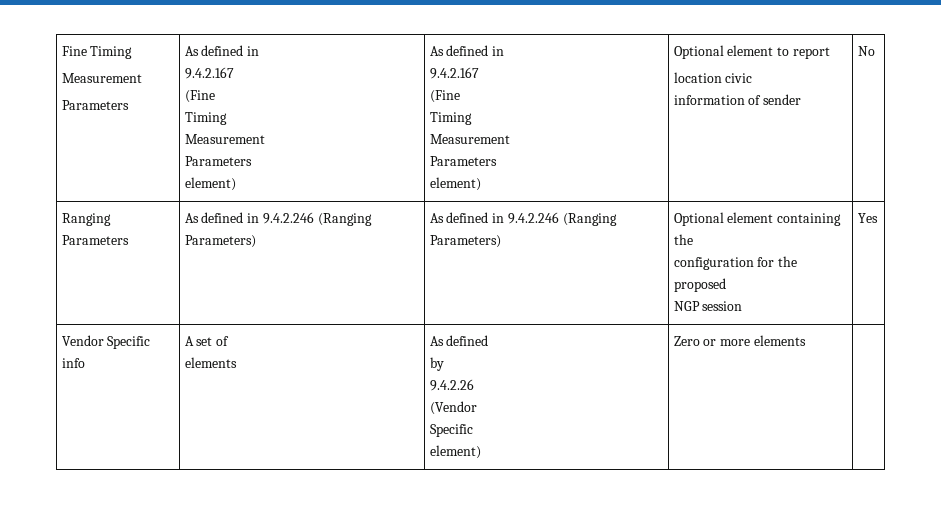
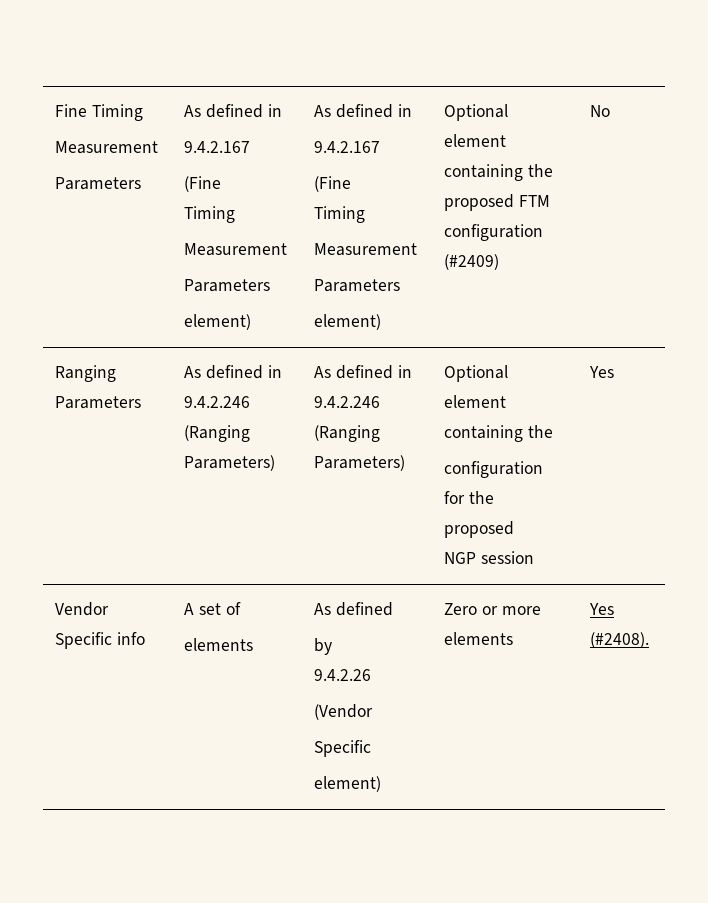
  Fine Timing
  Measurement
  Parameters | As defined in
  9.4.2.167
  (Fine
  Timing
  Measurement
  Parameters
  element) | As defined in
  9.4.2.167
  (Fine
  Timing
  Measurement
  Parameters
- element) | Optional element to report
- location civic
- information of sender | No
+ element) | Optional element containing the proposed FTM configuration (#2409) | No
  Vendor Specific info | A set of
  elements | As defined
  by
  9.4.2.26
  (Vendor
  Specific
- element) | Zero or more elements |
+ element) | Zero or more elements | Yes (#2408).

